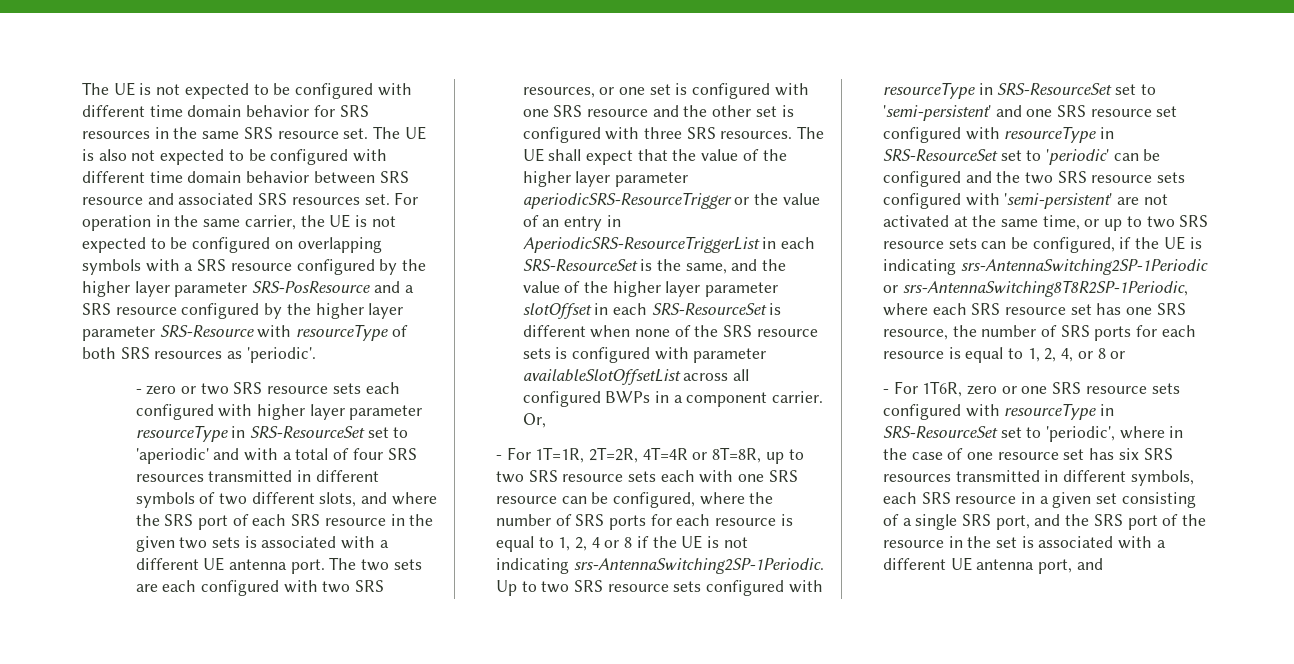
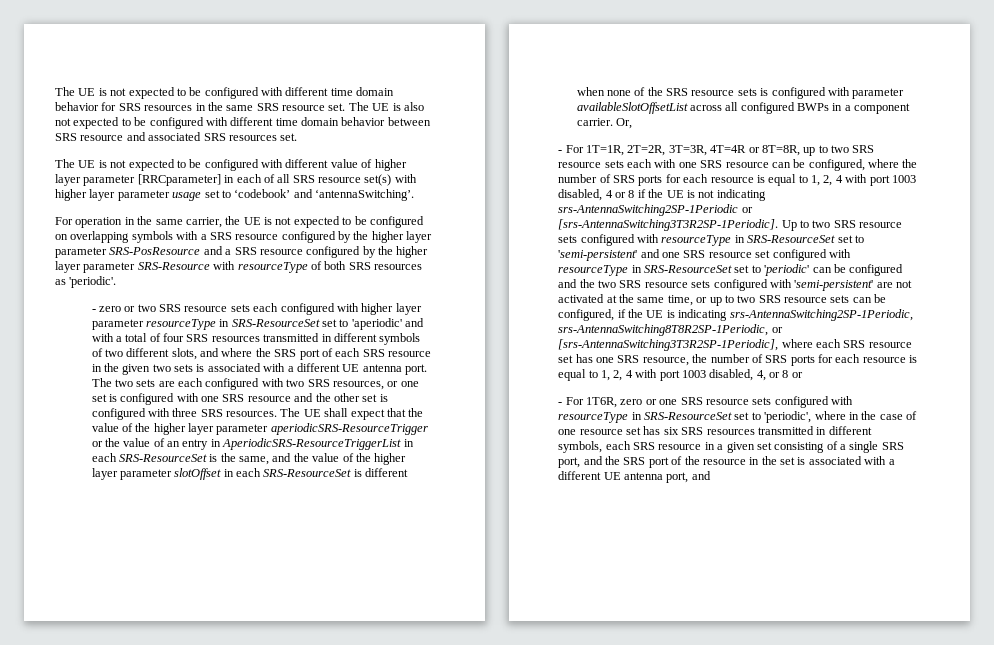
- The UE is also not expected to be configured with different time domain behavior between SRS resource and associated SRS resources set. For operation in the same carrier, the UE is not expected to be configured on overlapping symbols with a SRS resource configured by the higher layer parameter SRS-PosResource and a SRS resource configured by the higher layer parameter SRS-Resource with resourceType of both SRS resources as 'periodic'.
+ The UE is also not expected to be configured with different time domain behavior between SRS resource and associated SRS resources set.
+ The UE is not expected to be configured with different value of higher layer parameter [RRCparameter] in each of all SRS resource set(s) with higher layer parameter usage set to ‘codebook’ and ‘antennaSwitching’.
+ For operation in the same carrier, the UE is not expected to be configured on overlapping symbols with a SRS resource configured by the higher layer parameter SRS-PosResource and a SRS resource configured by the higher layer parameter SRS-Resource with resourceType of both SRS resources as 'periodic'.
- - For 1T=1R, 2T=2R, 4T=4R or 8T=8R, up to two SRS resource sets each with one SRS resource can be configured, where the number of SRS ports for each resource is equal to 1, 2, 4 or 8 if the UE is not indicating srs-AntennaSwitching2SP-1Periodic.
+ - For 1T=1R, 2T=2R, 3T=3R, 4T=4R or 8T=8R, up to two SRS resource sets each with one SRS resource can be configured, where the number of SRS ports for each resource is equal to 1, 2, 4 with port 1003 disabled, 4 or 8 if the UE is not indicating srs-AntennaSwitching2SP-1Periodic or [srs-AntennaSwitching3T3R2SP-1Periodic].
- Up to two SRS resource sets configured with resourceType in SRS-ResourceSet set to 'semi-persistent' and one SRS resource set configured with resourceType in SRS-ResourceSet set to 'periodic' can be configured and the two SRS resource sets configured with 'semi-persistent' are not activated at the same time, or up to two SRS resource sets can be configured, if the UE is indicating srs-AntennaSwitching2SP-1Periodic or srs-AntennaSwitching8T8R2SP-1Periodic, where each SRS resource set has one SRS resource, the number of SRS ports for each resource is equal to 1, 2, 4, or 8 or
+ Up to two SRS resource sets configured with resourceType in SRS-ResourceSet set to 'semi-persistent' and one SRS resource set configured with resourceType in SRS-ResourceSet set to 'periodic' can be configured and the two SRS resource sets configured with 'semi-persistent' are not activated at the same time, or up to two SRS resource sets can be configured, if the UE is indicating srs-AntennaSwitching2SP-1Periodic, srs-AntennaSwitching8T8R2SP-1Periodic, or [srs-AntennaSwitching3T3R2SP-1Periodic], where each SRS resource set has one SRS resource, the number of SRS ports for each resource is equal to 1, 2, 4 with port 1003 disabled, 4, or 8 or

